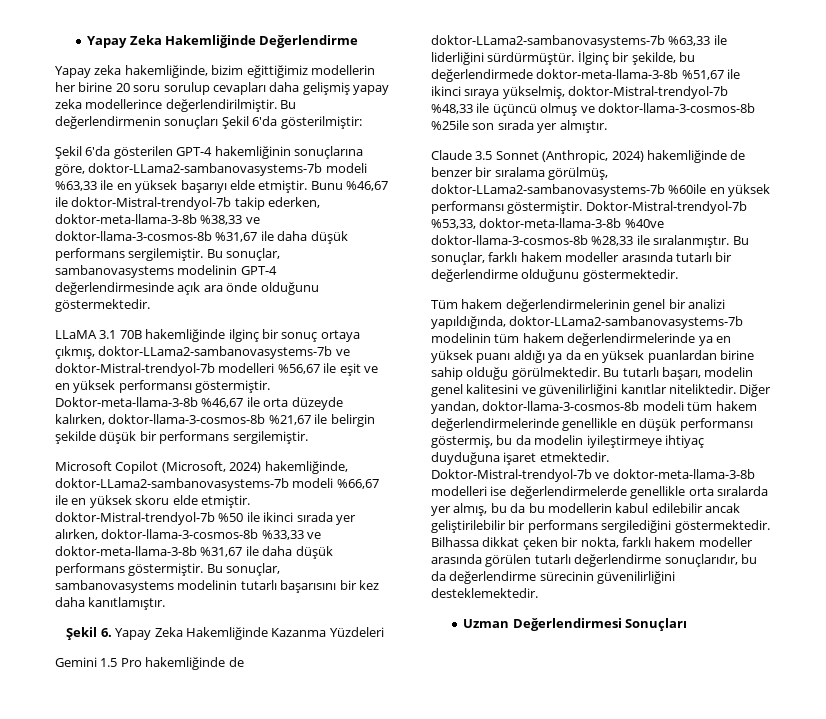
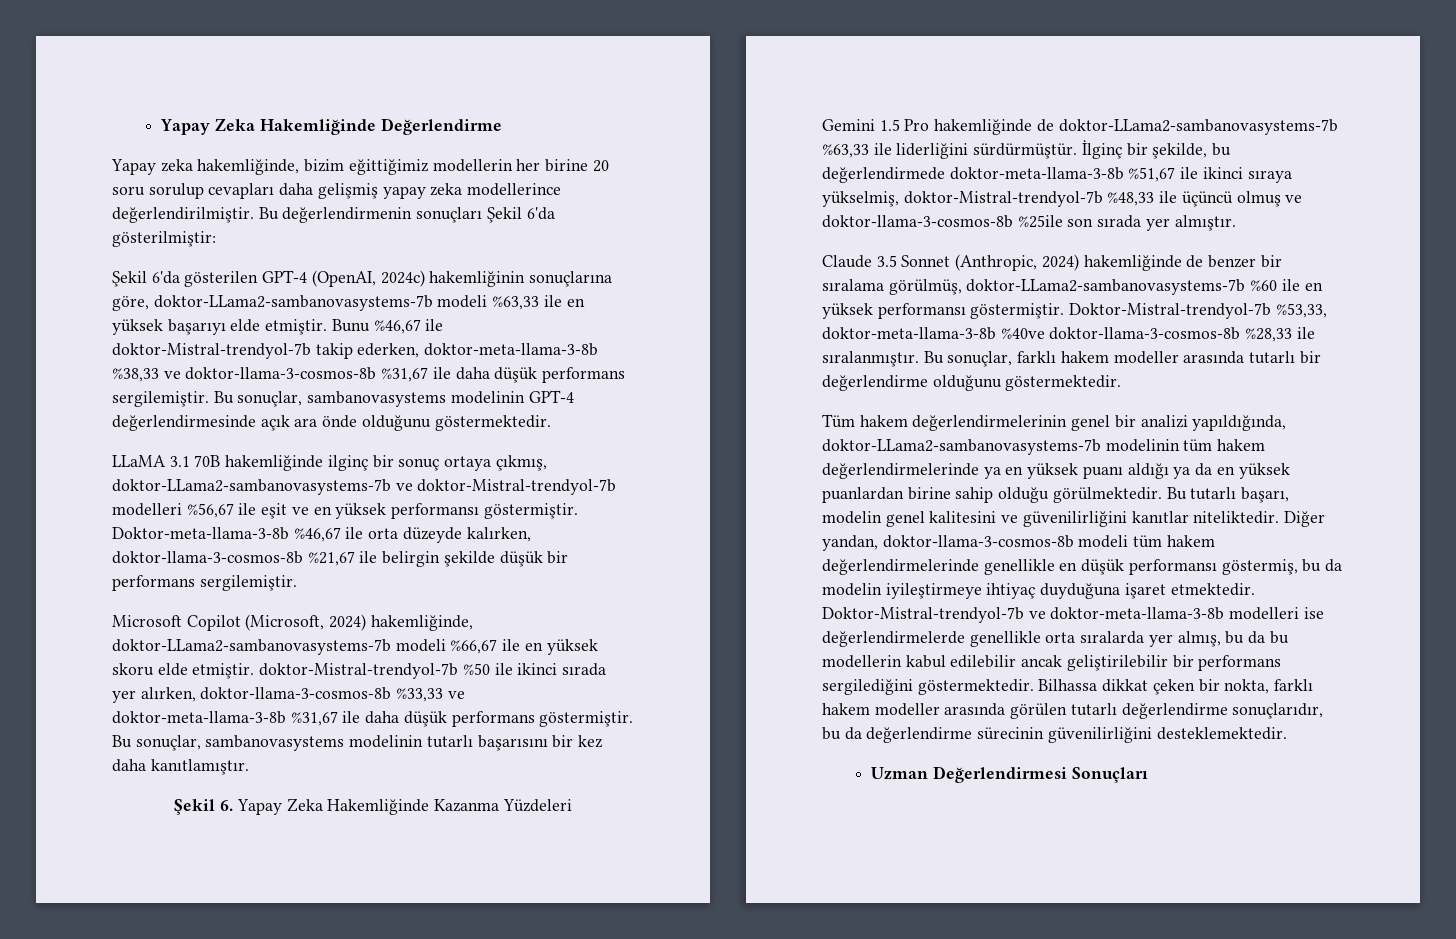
- Şekil 6'da gösterilen GPT-4 hakemliğinin sonuçlarına göre, doktor-LLama2-sambanovasystems-7b modeli %63,33 ile en yüksek başarıyı elde etmiştir.
+ Şekil 6'da gösterilen GPT-4 (OpenAI, 2024c) hakemliğinin sonuçlarına göre, doktor-LLama2-sambanovasystems-7b modeli %63,33 ile en yüksek başarıyı elde etmiştir.
- Claude 3.5 Sonnet (Anthropic, 2024) hakemliğinde de benzer bir sıralama görülmüş, doktor-LLama2-sambanovasystems-7b %60ile en yüksek performansı göstermiştir.
+ Claude 3.5 Sonnet (Anthropic, 2024) hakemliğinde de benzer bir sıralama görülmüş, doktor-LLama2-sambanovasystems-7b %60 ile en yüksek performansı göstermiştir.

